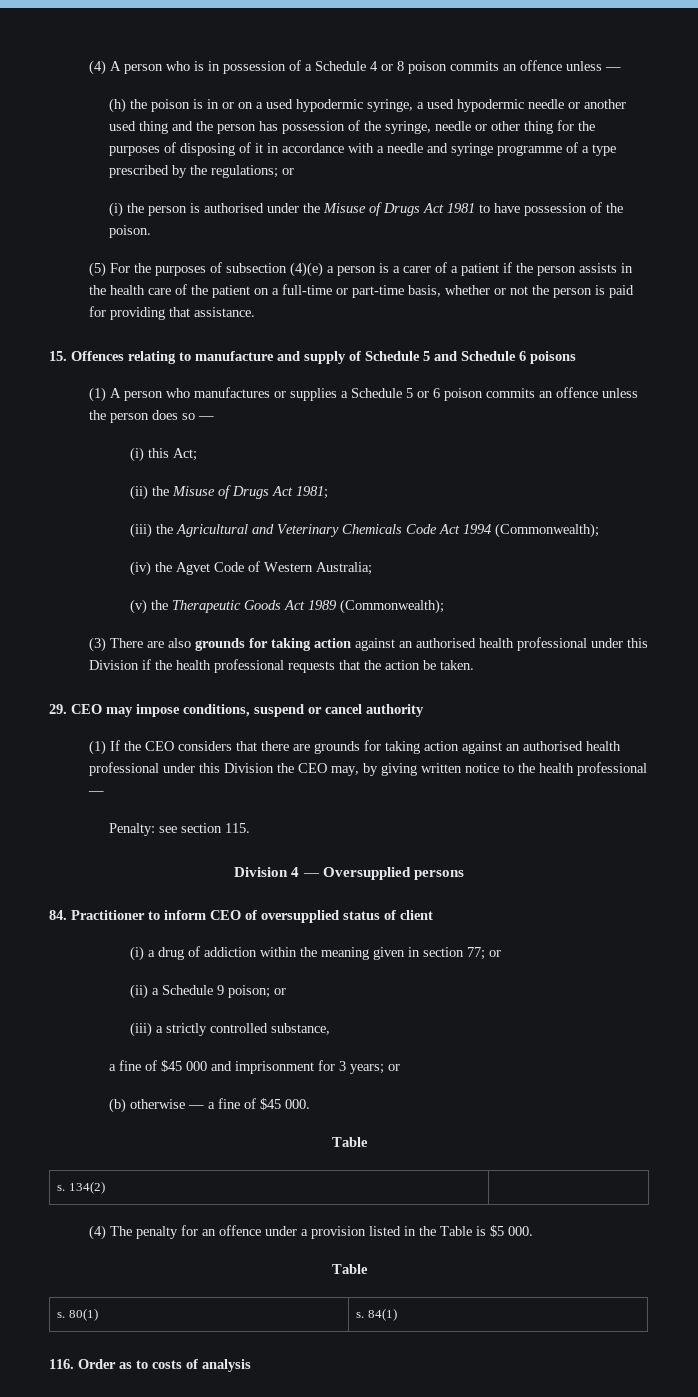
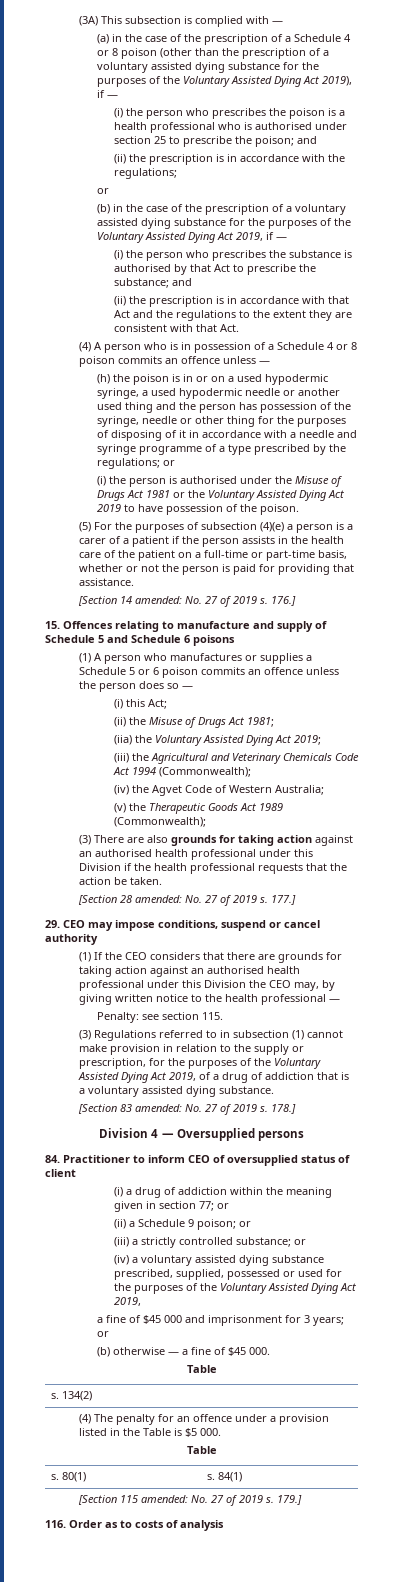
+ (3A) This subsection is complied with —
+ (a) in the case of the prescription of a Schedule 4 or 8 poison (other than the prescription of a voluntary assisted dying substance for the purposes of the Voluntary Assisted Dying Act 2019), if —
+ (i) the person who prescribes the poison is a health professional who is authorised under section 25 to prescribe the poison; and
+ (ii) the prescription is in accordance with the regulations;
+ or
+ (b) in the case of the prescription of a voluntary assisted dying substance for the purposes of the Voluntary Assisted Dying Act 2019, if —
+ (i) the person who prescribes the substance is authorised by that Act to prescribe the substance; and
+ (ii) the prescription is in accordance with that Act and the regulations to the extent they are consistent with that Act.
- (i) the person is authorised under the Misuse of Drugs Act 1981 to have possession of the poison.
+ (i) the person is authorised under the Misuse of Drugs Act 1981 or the Voluntary Assisted Dying Act 2019 to have possession of the poison.
+ [Section 14 amended: No. 27 of 2019 s. 176.]
+ (iia) the Voluntary Assisted Dying Act 2019;
+ [Section 28 amended: No. 27 of 2019 s. 177.]
+ (3) Regulations referred to in subsection (1) cannot make provision in relation to the supply or prescription, for the purposes of the Voluntary Assisted Dying Act 2019, of a drug of addiction that is a voluntary assisted dying substance.
+ [Section 83 amended: No. 27 of 2019 s. 178.]
- (iii) a strictly controlled substance,
+ (iii) a strictly controlled substance; or
+ (iv) a voluntary assisted dying substance prescribed, supplied, possessed or used for the purposes of the Voluntary Assisted Dying Act 2019,
+ [Section 115 amended: No. 27 of 2019 s. 179.]

